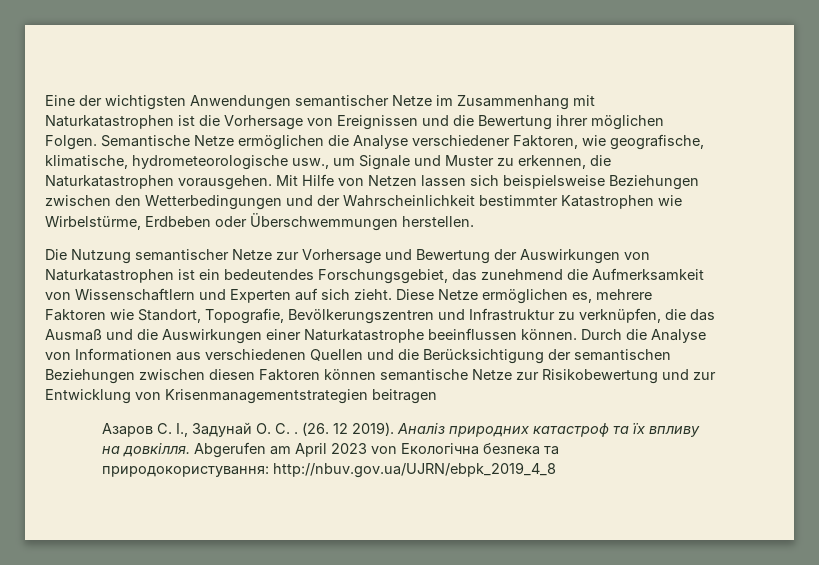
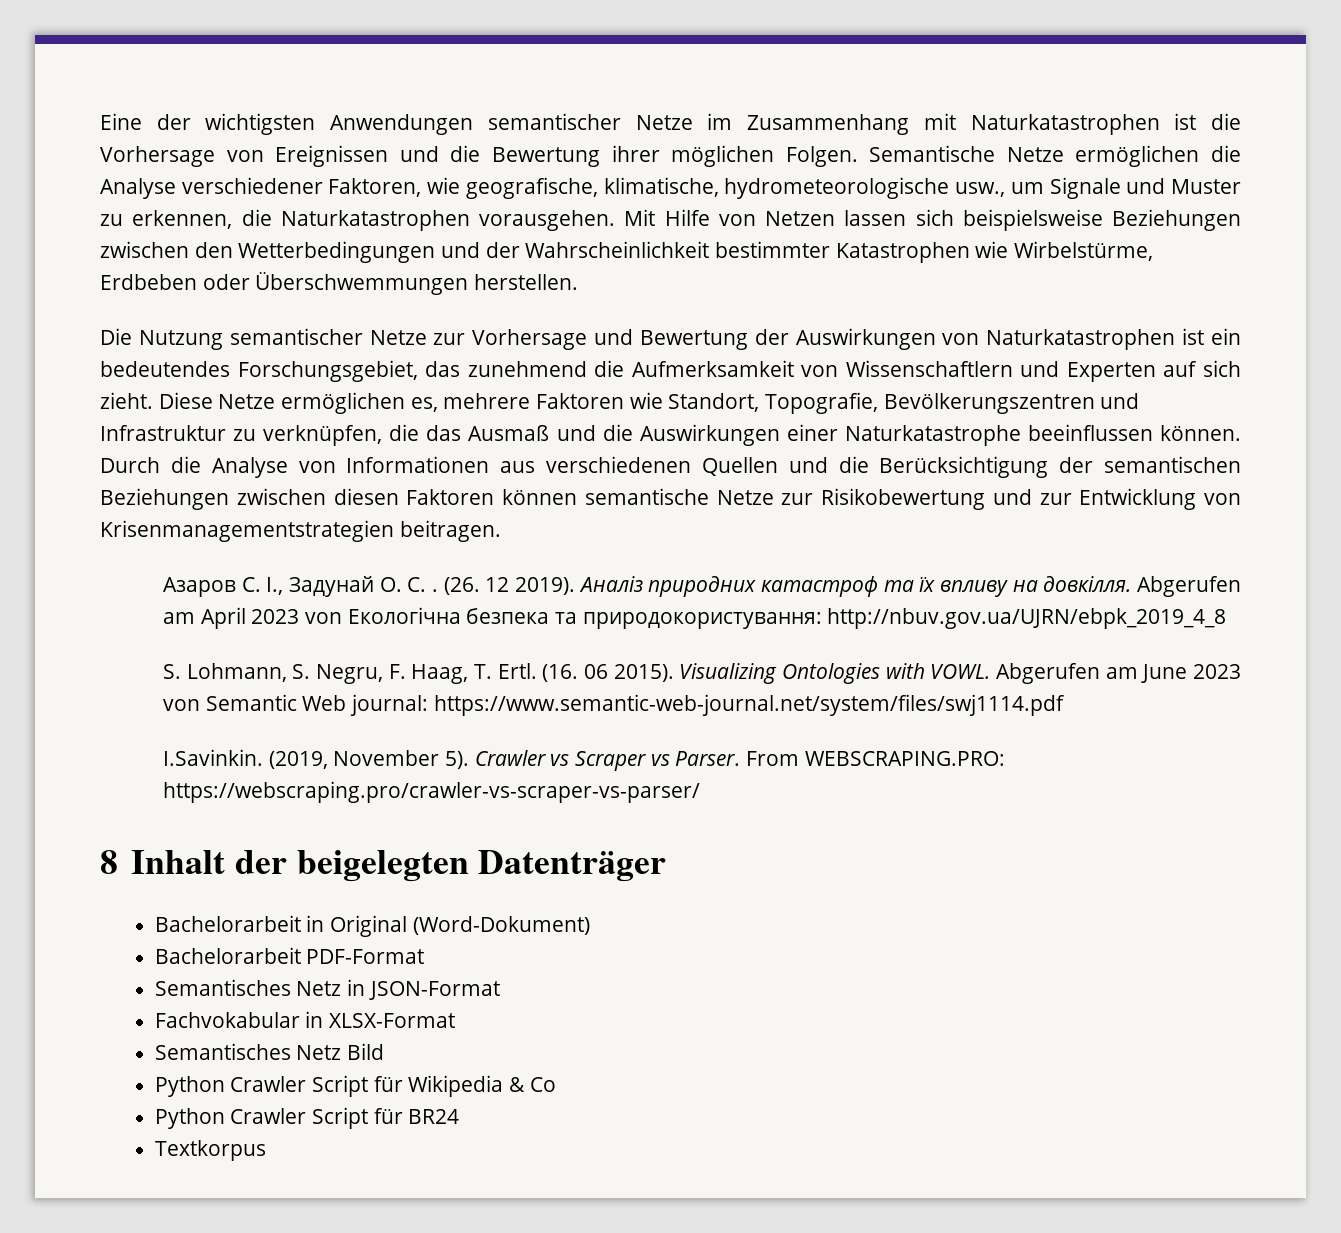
- Durch die Analyse von Informationen aus verschiedenen Quellen und die Berücksichtigung der semantischen Beziehungen zwischen diesen Faktoren können semantische Netze zur Risikobewertung und zur Entwicklung von Krisenmanagementstrategien beitragen
+ Durch die Analyse von Informationen aus verschiedenen Quellen und die Berücksichtigung der semantischen Beziehungen zwischen diesen Faktoren können semantische Netze zur Risikobewertung und zur Entwicklung von Krisenmanagementstrategien beitragen.
+ S. Lohmann, S. Negru, F. Haag, T. Ertl. (16. 06 2015). Visualizing Ontologies with VOWL. Abgerufen am June 2023 von Semantic Web journal: https://www.semantic-web-journal.net/system/files/swj1114.pdf
+ I.Savinkin. (2019, November 5). Crawler vs Scraper vs Parser. From WEBSCRAPING.PRO: https://webscraping.pro/crawler-vs-scraper-vs-parser/
+ 8 Inhalt der beigelegten Datenträger
+ Bachelorarbeit in Original (Word-Dokument)
+ Bachelorarbeit PDF-Format
+ Semantisches Netz in JSON-Format
+ Fachvokabular in XLSX-Format
+ Semantisches Netz Bild
+ Python Crawler Script für Wikipedia & Co
+ Python Crawler Script für BR24
+ Textkorpus

